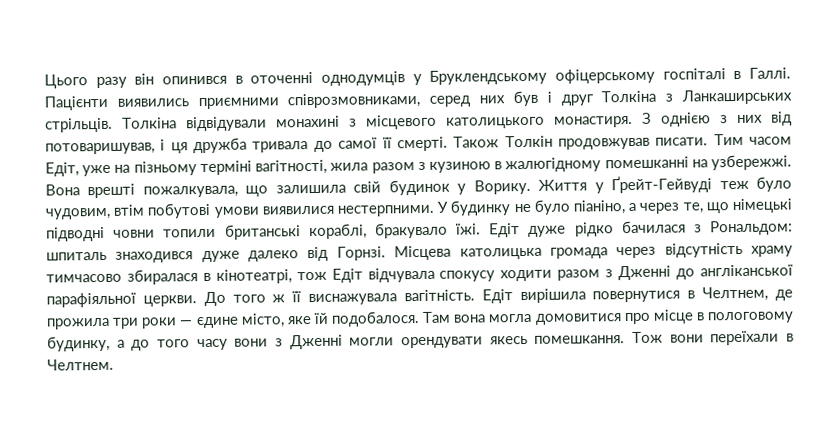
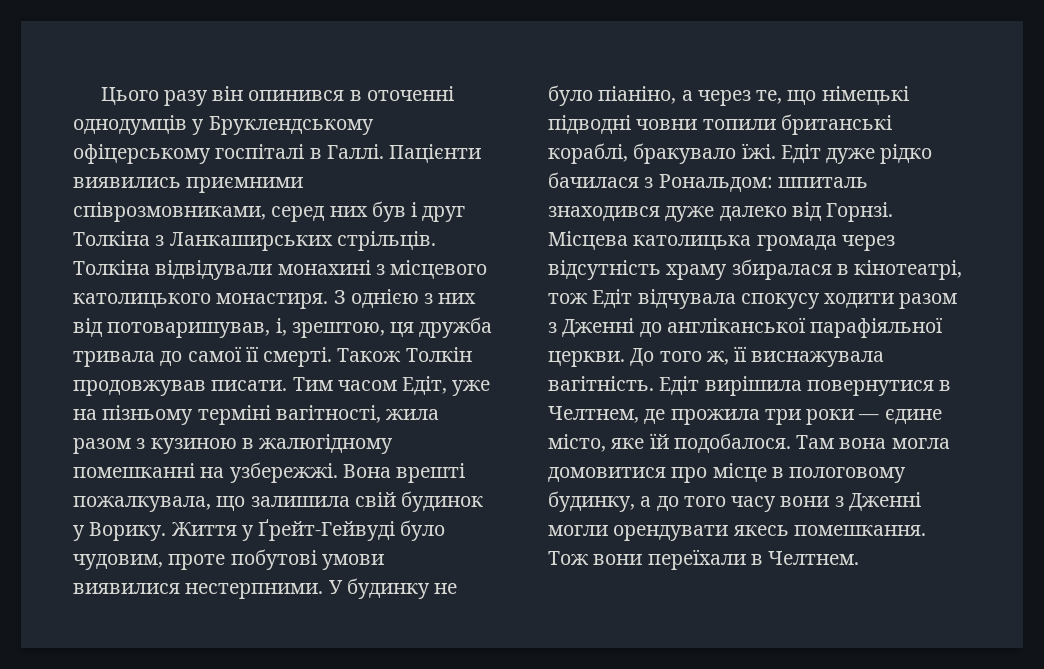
- З однією з них від потоваришував, і ця дружба тривала до самої її смерті.
+ З однією з них від потоваришував, і, зрештою, ця дружба тривала до самої її смерті.
- Життя у Ґрейт-Гейвуді теж було чудовим, втім побутові умови виявилися нестерпними.
+ Життя у Ґрейт-Гейвуді було чудовим, проте побутові умови виявилися нестерпними.
- Місцева католицька громада через відсутність храму тимчасово збиралася в кінотеатрі, тож Едіт відчувала спокусу ходити разом з Дженні до англіканської парафіяльної церкви.
+ Місцева католицька громада через відсутність храму збиралася в кінотеатрі, тож Едіт відчувала спокусу ходити разом з Дженні до англіканської парафіяльної церкви.
- До того ж її виснажувала вагітність.
+ До того ж, її виснажувала вагітність.

